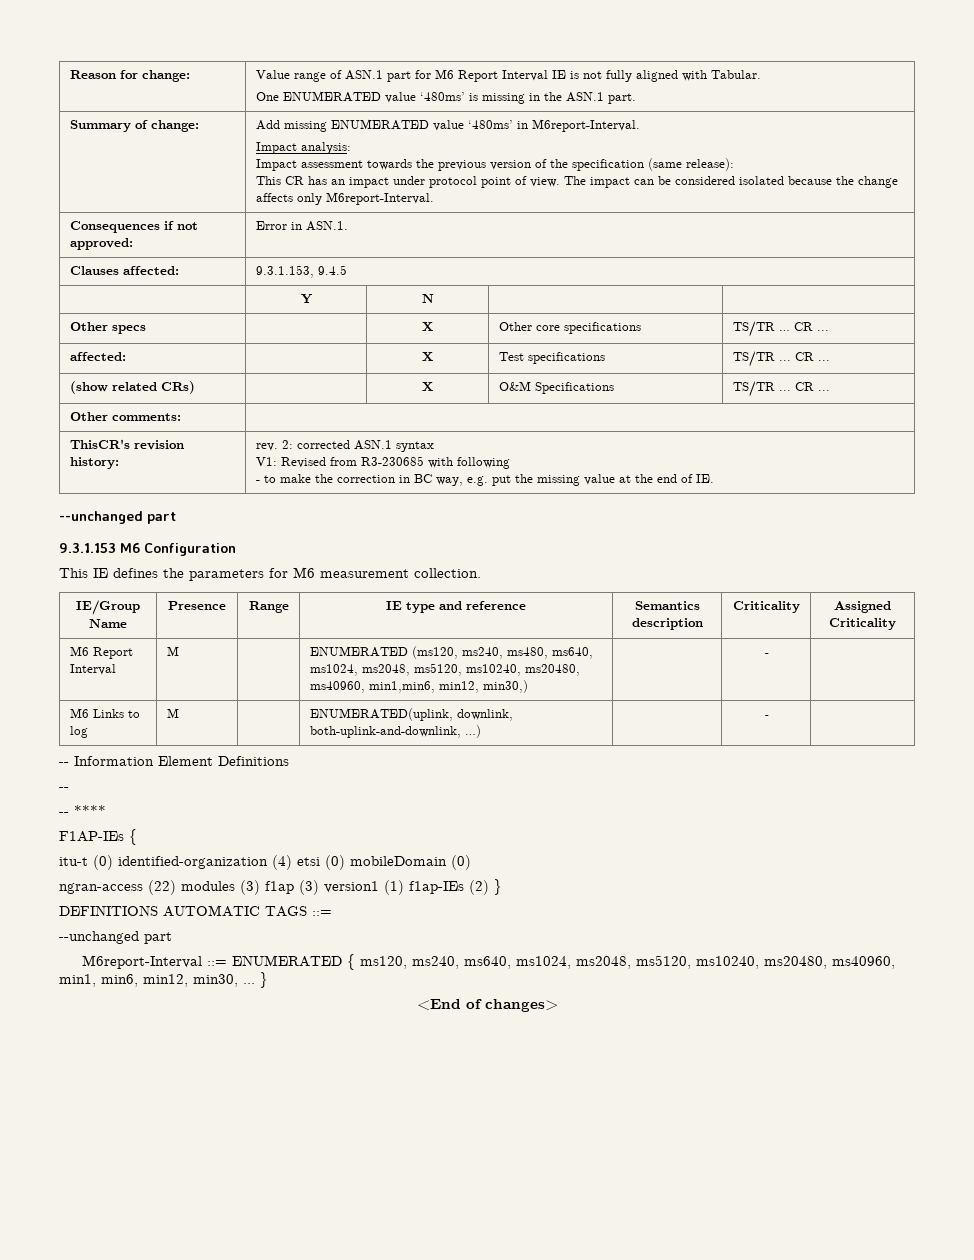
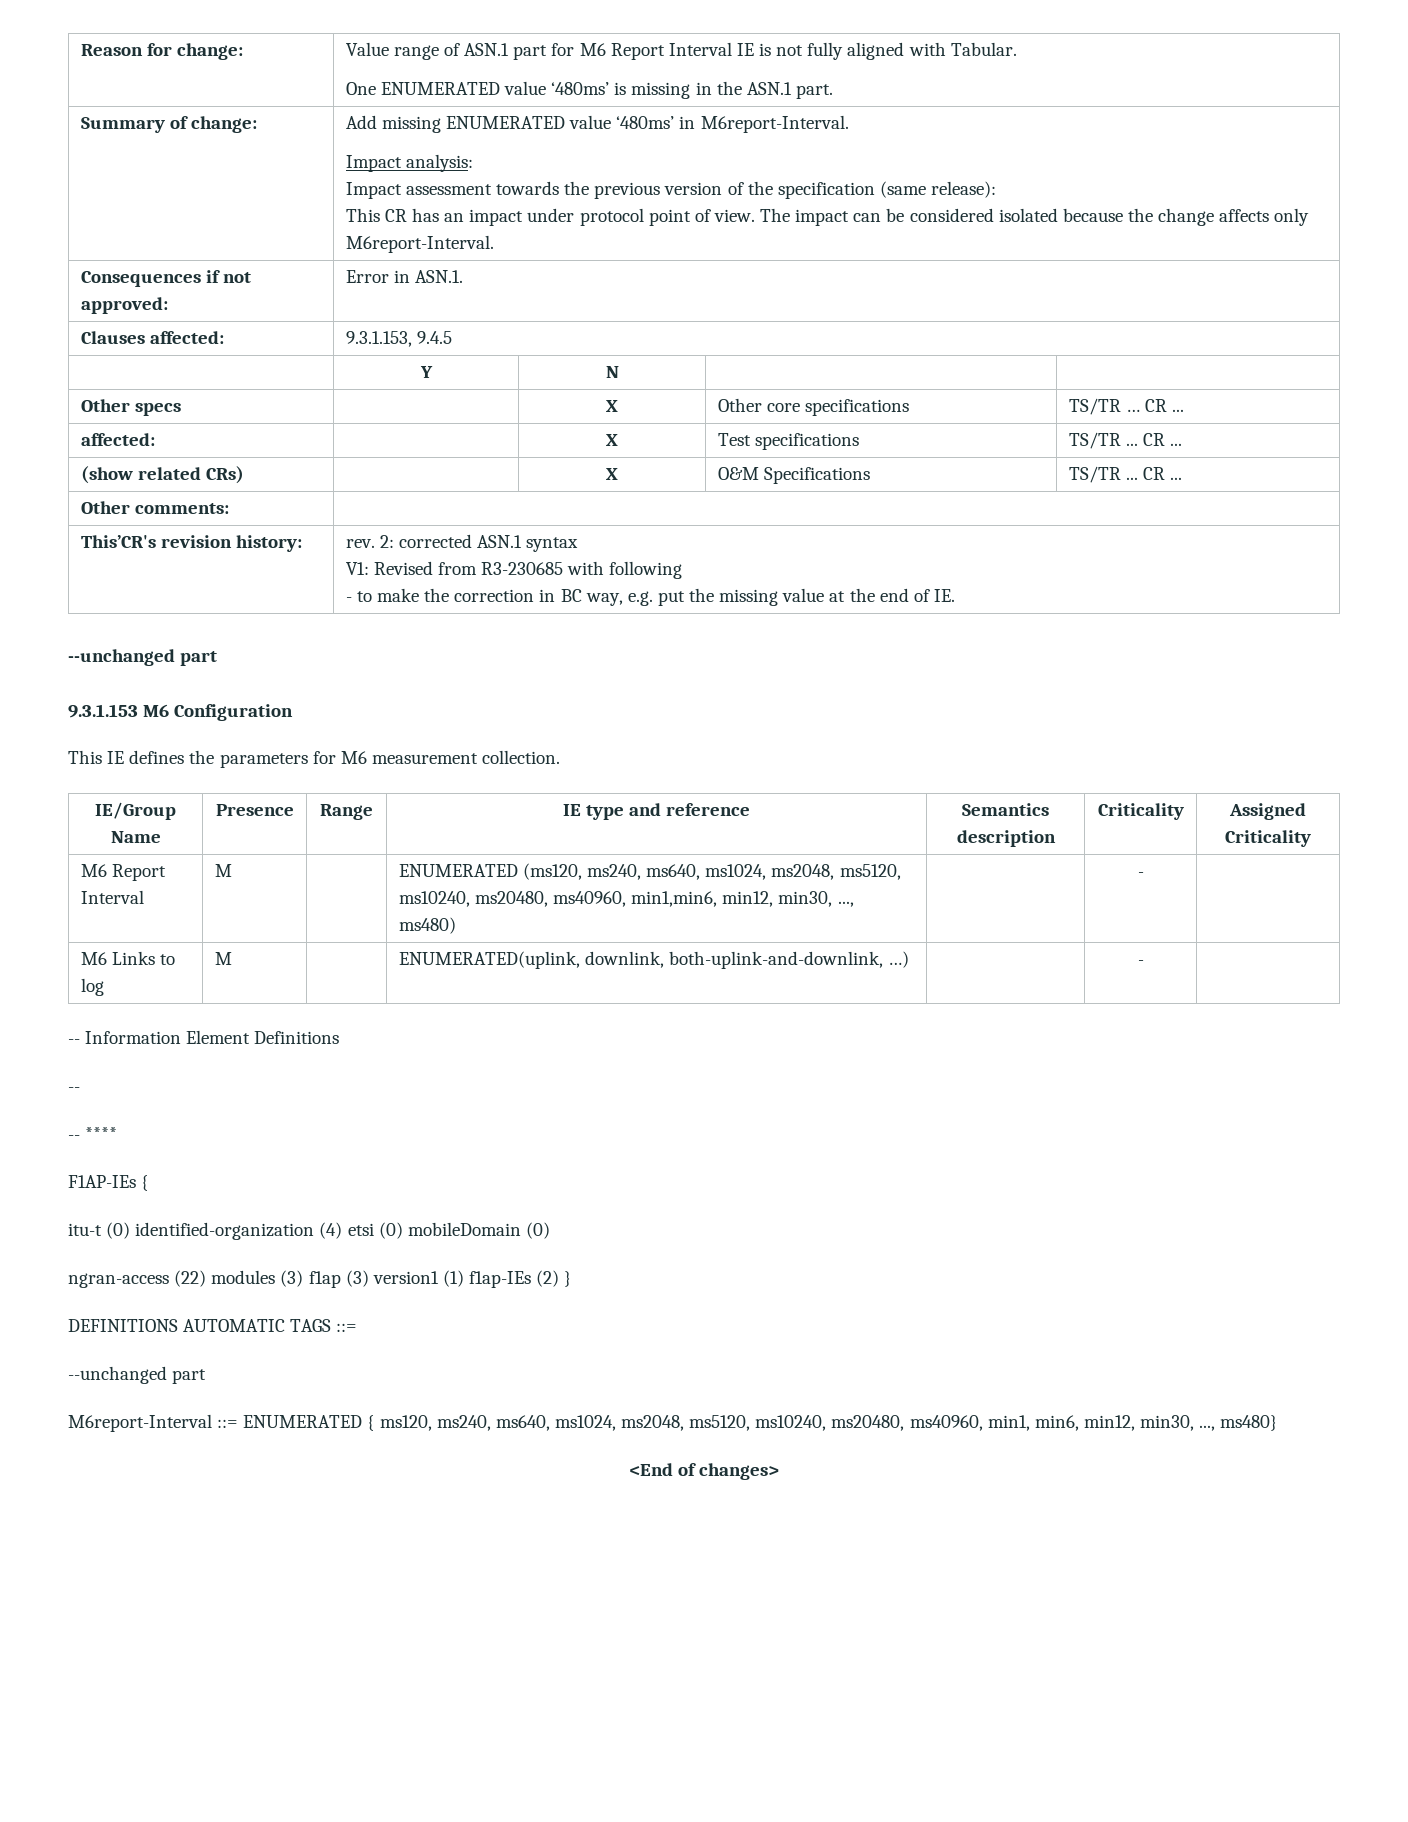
- ThisCR's revision history: | rev. 2: corrected ASN.1 syntax
+ This’CR's revision history: | rev. 2: corrected ASN.1 syntax
- M6 Report Interval | M | | ENUMERATED (ms120, ms240, ms480, ms640, ms1024, ms2048, ms5120, ms10240, ms20480, ms40960, min1,min6, min12, min30,) | | - |
+ M6 Report Interval | M | | ENUMERATED (ms120, ms240, ms640, ms1024, ms2048, ms5120, ms10240, ms20480, ms40960, min1,min6, min12, min30, ..., ms480) | | - |
- M6report-Interval ::= ENUMERATED { ms120, ms240, ms640, ms1024, ms2048, ms5120, ms10240, ms20480, ms40960, min1, min6, min12, min30, ... }
+ M6report-Interval ::= ENUMERATED { ms120, ms240, ms640, ms1024, ms2048, ms5120, ms10240, ms20480, ms40960, min1, min6, min12, min30, ..., ms480}

